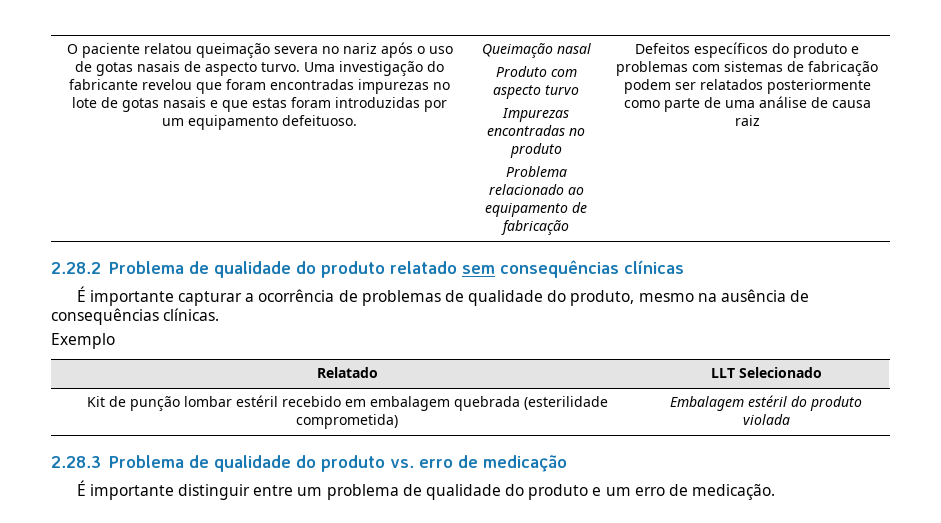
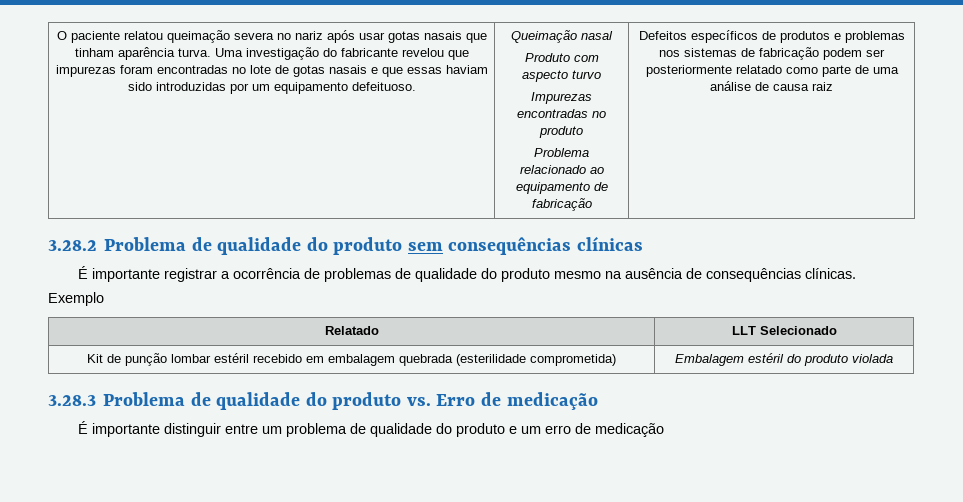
- O paciente relatou queimação severa no nariz após o uso de gotas nasais de aspecto turvo.
+ O paciente relatou queimação severa no nariz após usar gotas nasais que tinham aparência turva.
- Uma investigação do fabricante revelou que foram encontradas impurezas no lote de gotas nasais e que estas foram introduzidas por um equipamento defeituoso.
+ Uma investigação do fabricante revelou que impurezas foram encontradas no lote de gotas nasais e que essas haviam sido introduzidas por um equipamento defeituoso.
- Defeitos específicos do produto e problemas com sistemas de fabricação podem ser relatados posteriormente como parte de uma análise de causa raiz
+ Defeitos específicos de produtos e problemas nos sistemas de fabricação podem ser posteriormente relatado como parte de uma análise de causa raiz
- 2.28.2 Problema de qualidade do produto relatado sem consequências clínicas
+ 3.28.2 Problema de qualidade do produto sem consequências clínicas
- É importante capturar a ocorrência de problemas de qualidade do produto, mesmo na ausência de consequências clínicas.
+ É importante registrar a ocorrência de problemas de qualidade do produto mesmo na ausência de consequências clínicas.
- 2.28.3 Problema de qualidade do produto vs. erro de medicação
+ 3.28.3 Problema de qualidade do produto vs. Erro de medicação
- É importante distinguir entre um problema de qualidade do produto e um erro de medicação.
+ É importante distinguir entre um problema de qualidade do produto e um erro de medicação

